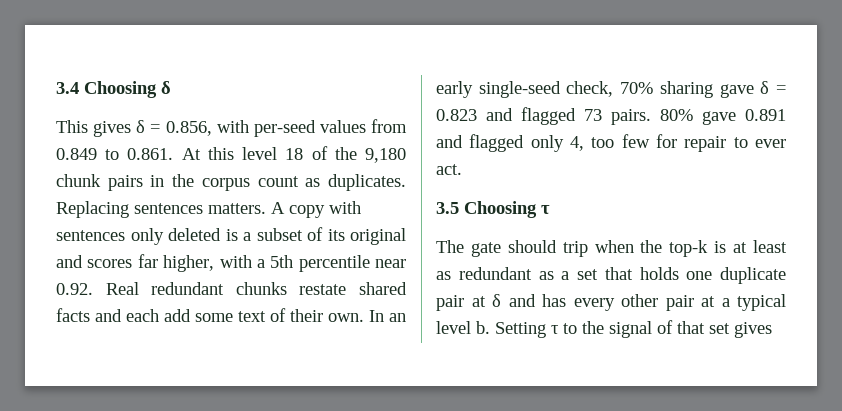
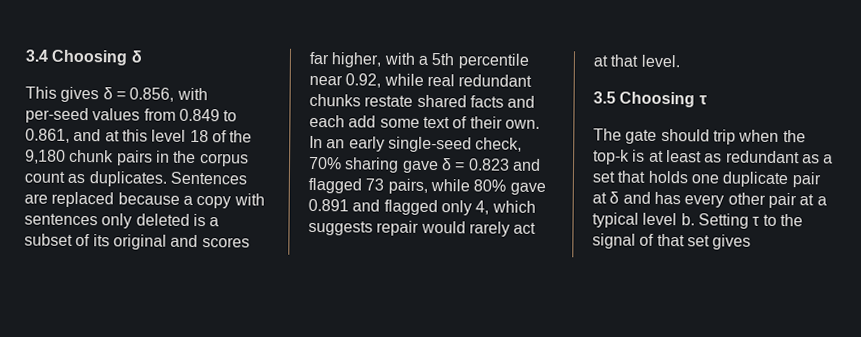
- This gives δ = 0.856, with per-seed values from 0.849 to 0.861. At this level 18 of the 9,180 chunk pairs in the corpus count as duplicates.
+ This gives δ = 0.856, with per-seed values from 0.849 to 0.861, and at this level 18 of the 9,180 chunk pairs in the corpus count as duplicates.
- Replacing sentences matters. A copy with sentences only deleted is a subset of its original and scores far higher, with a 5th percentile near 0.92. Real redundant chunks restate shared facts and each add some text of their own.
+ Sentences are replaced because a copy with sentences only deleted is a subset of its original and scores far higher, with a 5th percentile near 0.92, while real redundant chunks restate shared facts and each add some text of their own.
- In an early single-seed check, 70% sharing gave δ = 0.823 and flagged 73 pairs. 80% gave 0.891 and flagged only 4, too few for repair to ever act.
+ In an early single-seed check, 70% sharing gave δ = 0.823 and flagged 73 pairs, while 80% gave 0.891 and flagged only 4, which suggests repair would rarely act at that level.

